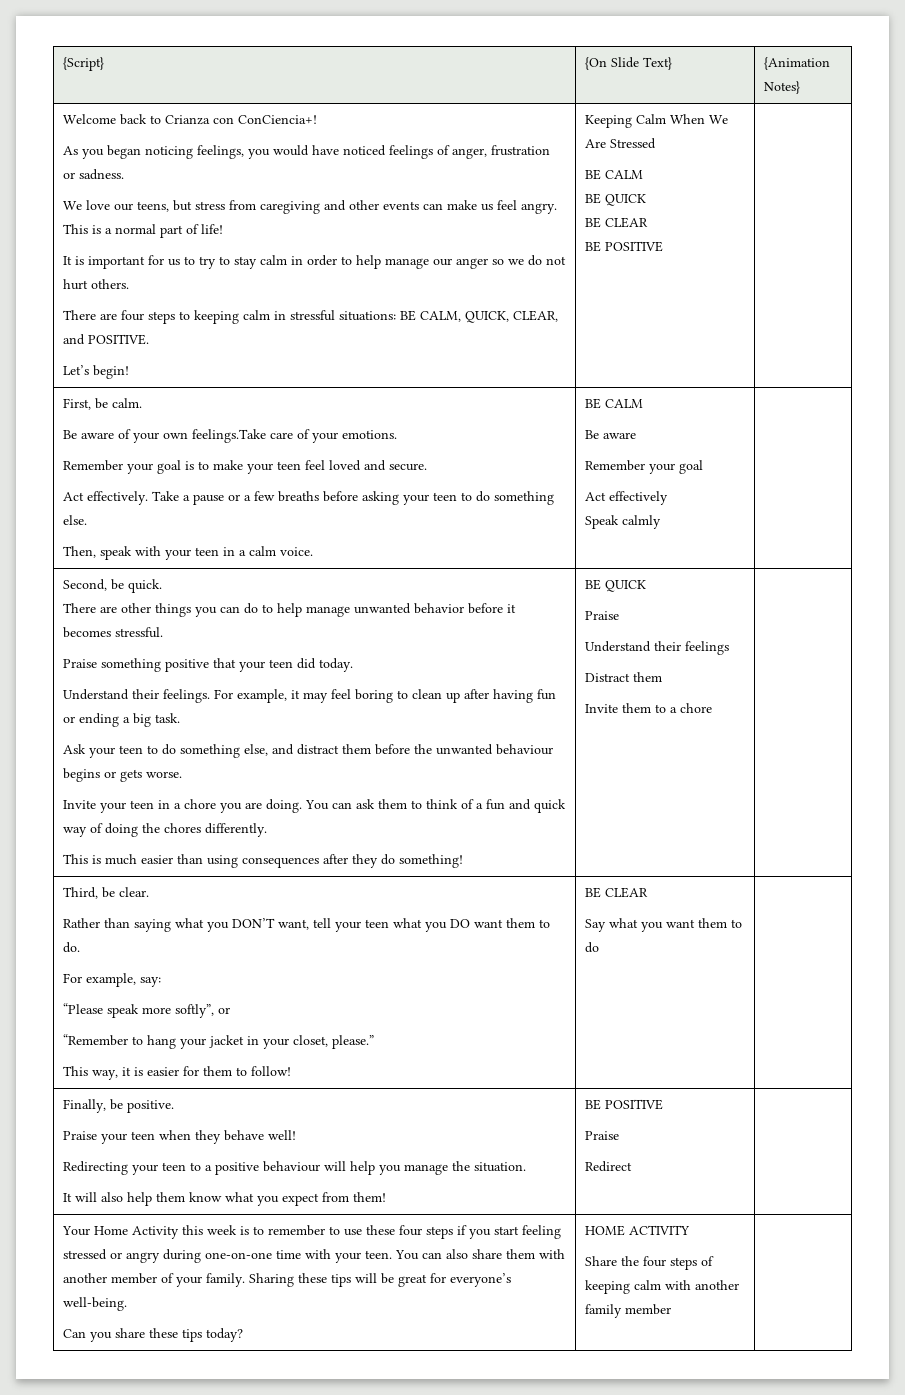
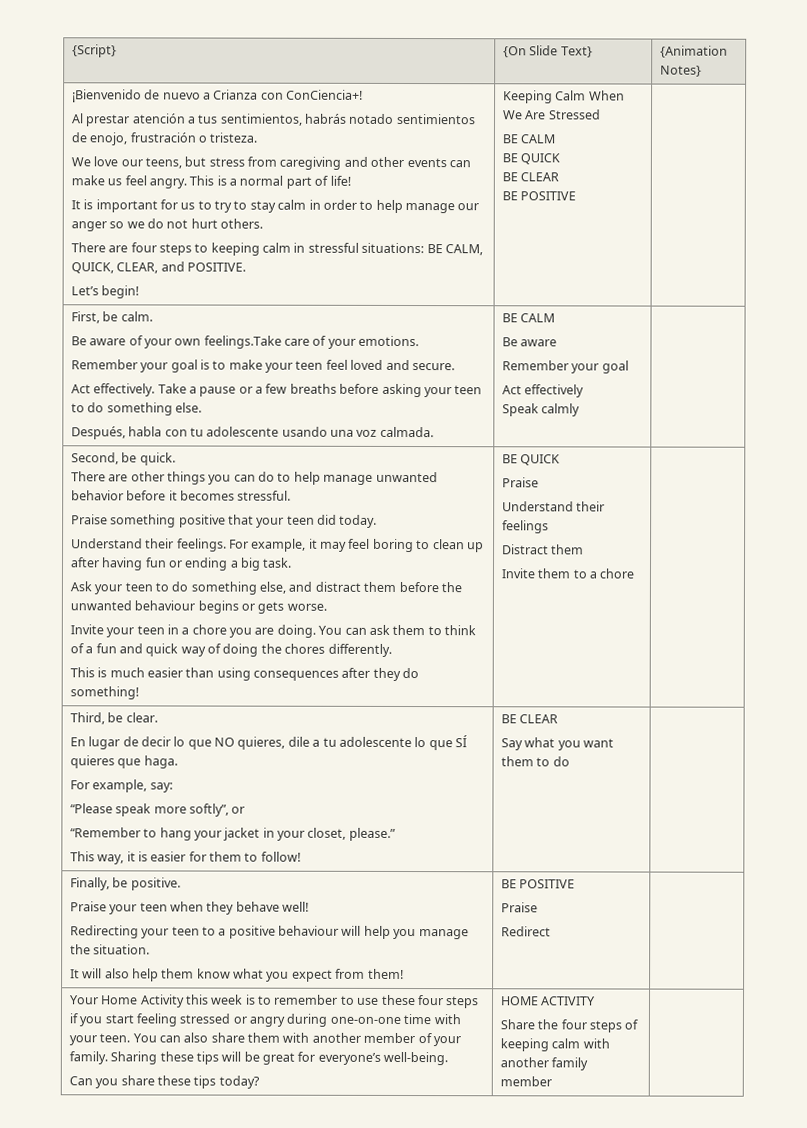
- Welcome back to Crianza con ConCiencia+!
+ ¡Bienvenido de nuevo a Crianza con ConCiencia+!
- As you began noticing feelings, you would have noticed feelings of anger, frustration or sadness.
+ Al prestar atención a tus sentimientos, habrás notado sentimientos de enojo, frustración o tristeza.
- Then, speak with your teen in a calm voice.
+ Después, habla con tu adolescente usando una voz calmada.
- Rather than saying what you DON’T want, tell your teen what you DO want them to do.
+ En lugar de decir lo que NO quieres, dile a tu adolescente lo que SÍ quieres que haga.

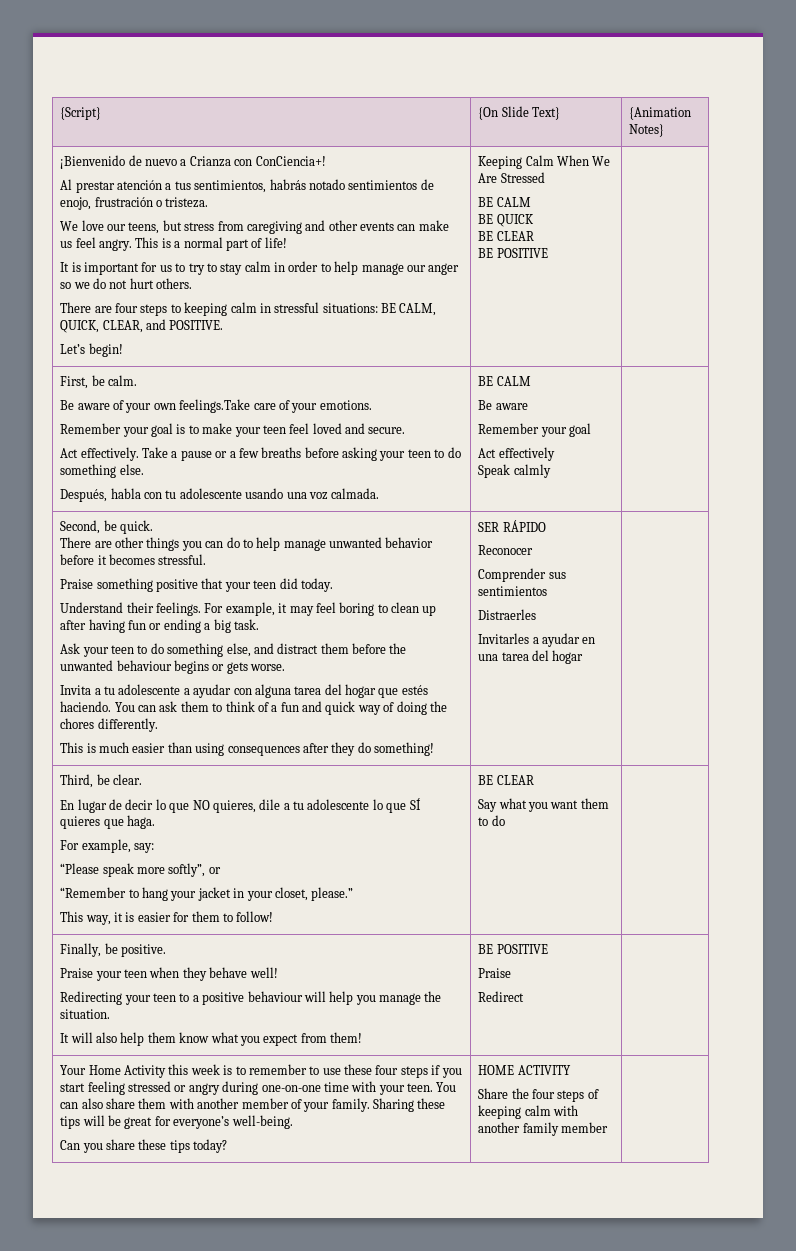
- Invite your teen in a chore you are doing.
+ Invita a tu adolescente a ayudar con alguna tarea del hogar que estés haciendo.
- This is much easier than using consequences after they do something! | BE QUICK
- Praise
- Understand their feelings
- Distract them
- Invite them to a chore
+ This is much easier than using consequences after they do something! | SER RÁPIDO
+ Reconocer
+ Comprender sus sentimientos
+ Distraerles
+ Invitarles a ayudar en una tarea del hogar

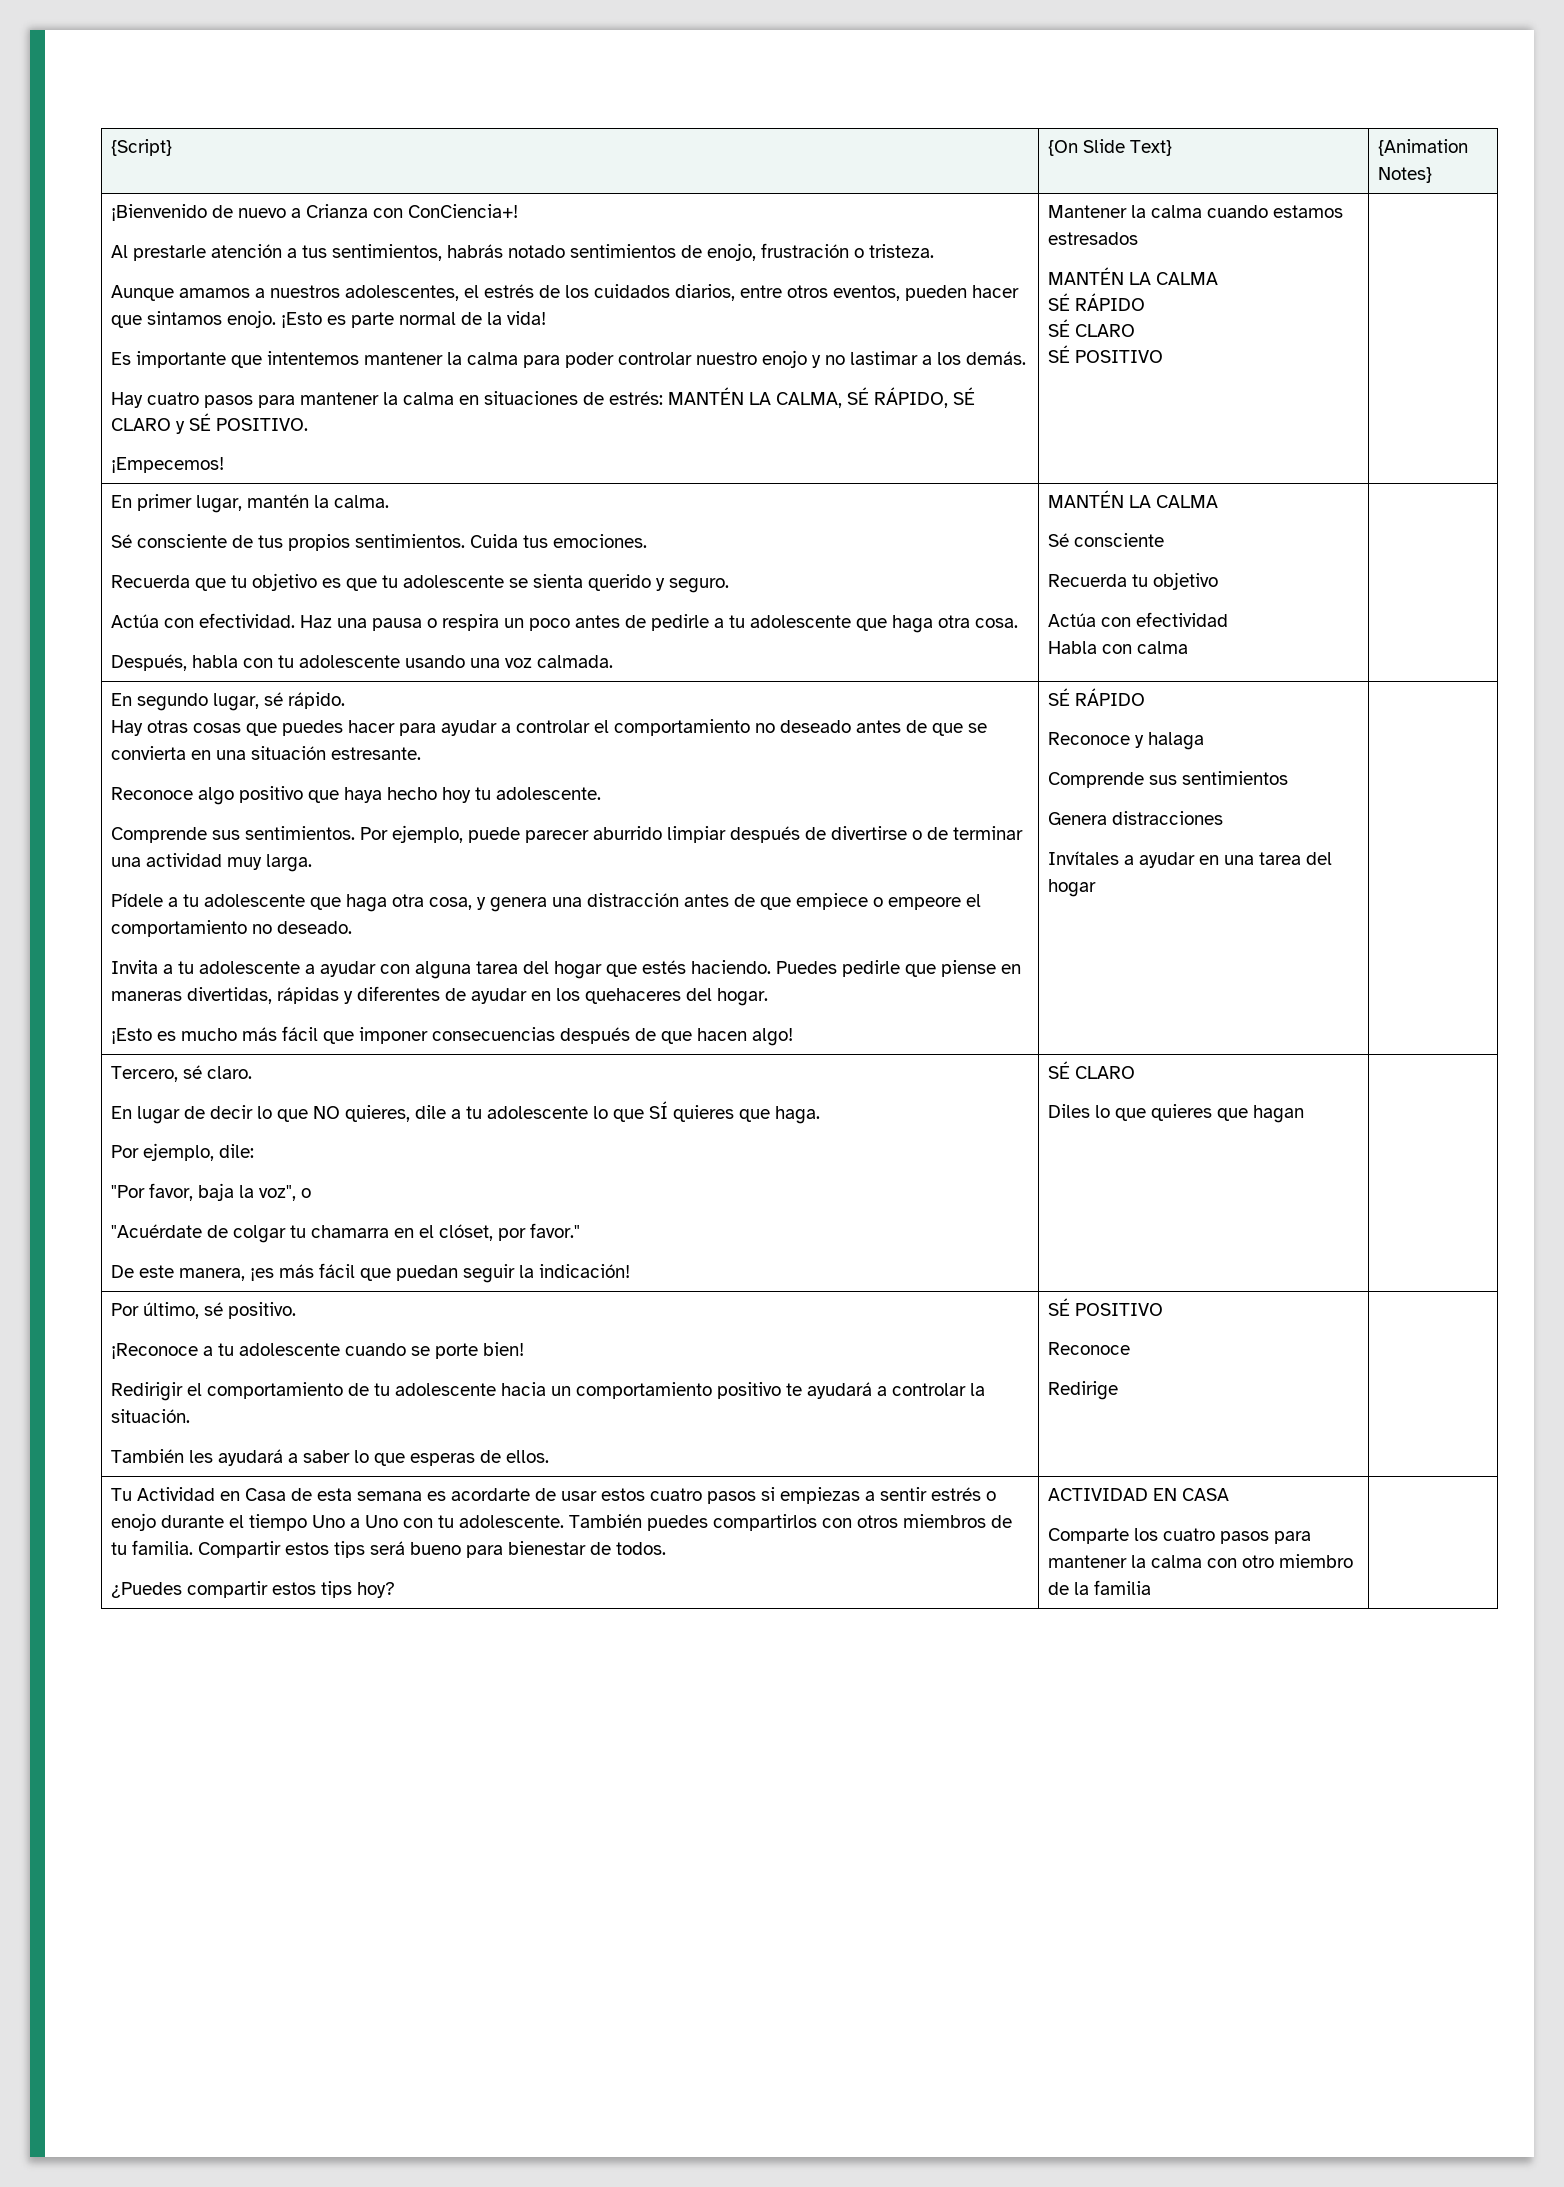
- Al prestar atención a tus sentimientos, habrás notado sentimientos de enojo, frustración o tristeza.
+ Al prestarle atención a tus sentimientos, habrás notado sentimientos de enojo, frustración o tristeza.
- We love our teens, but stress from caregiving and other events can make us feel angry. This is a normal part of life!
- It is important for us to try to stay calm in order to help manage our anger so we do not hurt others.
- There are four steps to keeping calm in stressful situations: BE CALM, QUICK, CLEAR, and POSITIVE.
- Let’s begin! | Keeping Calm When We Are Stressed
- BE CALM
- BE QUICK
- BE CLEAR
- BE POSITIVE |
- First, be calm.
- Be aware of your own feelings.Take care of your emotions.
- Remember your goal is to make your teen feel loved and secure.
- Act effectively. Take a pause or a few breaths before asking your teen to do something else.
+ Aunque amamos a nuestros adolescentes, el estrés de los cuidados diarios, entre otros eventos, pueden hacer que sintamos enojo. ¡Esto es parte normal de la vida!
+ Es importante que intentemos mantener la calma para poder controlar nuestro enojo y no lastimar a los demás.
+ Hay cuatro pasos para mantener la calma en situaciones de estrés: MANTÉN LA CALMA, SÉ RÁPIDO, SÉ CLARO y SÉ POSITIVO.
+ ¡Empecemos! | Mantener la calma cuando estamos estresados
+ MANTÉN LA CALMA
+ SÉ RÁPIDO
+ SÉ CLARO
+ SÉ POSITIVO |
+ En primer lugar, mantén la calma.
+ Sé consciente de tus propios sentimientos. Cuida tus emociones.
+ Recuerda que tu objetivo es que tu adolescente se sienta querido y seguro.
+ Actúa con efectividad. Haz una pausa o respira un poco antes de pedirle a tu adolescente que haga otra cosa.
- Después, habla con tu adolescente usando una voz calmada. | BE CALM
- Be aware
- Remember your goal
- Act effectively
- Speak calmly |
- Second, be quick.
- There are other things you can do to help manage unwanted behavior before it becomes stressful.
- Praise something positive that your teen did today.
- Understand their feelings. For example, it may feel boring to clean up after having fun or ending a big task.
- Ask your teen to do something else, and distract them before the unwanted behaviour begins or gets worse.
+ Después, habla con tu adolescente usando una voz calmada. | MANTÉN LA CALMA
+ Sé consciente
+ Recuerda tu objetivo
+ Actúa con efectividad
+ Habla con calma |
+ En segundo lugar, sé rápido.
+ Hay otras cosas que puedes hacer para ayudar a controlar el comportamiento no deseado antes de que se convierta en una situación estresante.
+ Reconoce algo positivo que haya hecho hoy tu adolescente.
+ Comprende sus sentimientos. Por ejemplo, puede parecer aburrido limpiar después de divertirse o de terminar una actividad muy larga.
+ Pídele a tu adolescente que haga otra cosa, y genera una distracción antes de que empiece o empeore el comportamiento no deseado.
- You can ask them to think of a fun and quick way of doing the chores differently.
- This is much easier than using consequences after they do something! | SER RÁPIDO
- Reconocer
- Comprender sus sentimientos
+ Puedes pedirle que piense en maneras divertidas, rápidas y diferentes de ayudar en los quehaceres del hogar.
+ ¡Esto es mucho más fácil que imponer consecuencias después de que hacen algo! | SÉ RÁPIDO
+ Reconoce y halaga
+ Comprende sus sentimientos
- Distraerles
- Invitarles a ayudar en una tarea del hogar
+ Genera distracciones
+ Invítales a ayudar en una tarea del hogar
- Third, be clear.
+ Tercero, sé claro.
- For example, say:
- “Please speak more softly”, or
- “Remember to hang your jacket in your closet, please.”
- This way, it is easier for them to follow! | BE CLEAR
- Say what you want them to do |
- Finally, be positive.
- Praise your teen when they behave well!
- Redirecting your teen to a positive behaviour will help you manage the situation.
- It will also help them know what you expect from them! | BE POSITIVE
- Praise
- Redirect |
- Your Home Activity this week is to remember to use these four steps if you start feeling stressed or angry during one-on-one time with your teen. You can also share them with another member of your family. Sharing these tips will be great for everyone’s well-being.
- Can you share these tips today? | HOME ACTIVITY
- Share the four steps of keeping calm with another family member
+ Por ejemplo, dile:
+ "Por favor, baja la voz", o
+ "Acuérdate de colgar tu chamarra en el clóset, por favor."
+ De este manera, ¡es más fácil que puedan seguir la indicación! | SÉ CLARO
+ Diles lo que quieres que hagan |
+ Por último, sé positivo.
+ ¡Reconoce a tu adolescente cuando se porte bien!
+ Redirigir el comportamiento de tu adolescente hacia un comportamiento positivo te ayudará a controlar la situación.
+ También les ayudará a saber lo que esperas de ellos. | SÉ POSITIVO
+ Reconoce
+ Redirige |
+ Tu Actividad en Casa de esta semana es acordarte de usar estos cuatro pasos si empiezas a sentir estrés o enojo durante el tiempo Uno a Uno con tu adolescente. También puedes compartirlos con otros miembros de tu familia. Compartir estos tips será bueno para bienestar de todos.
+ ¿Puedes compartir estos tips hoy? | ACTIVIDAD EN CASA
+ Comparte los cuatro pasos para mantener la calma con otro miembro de la familia

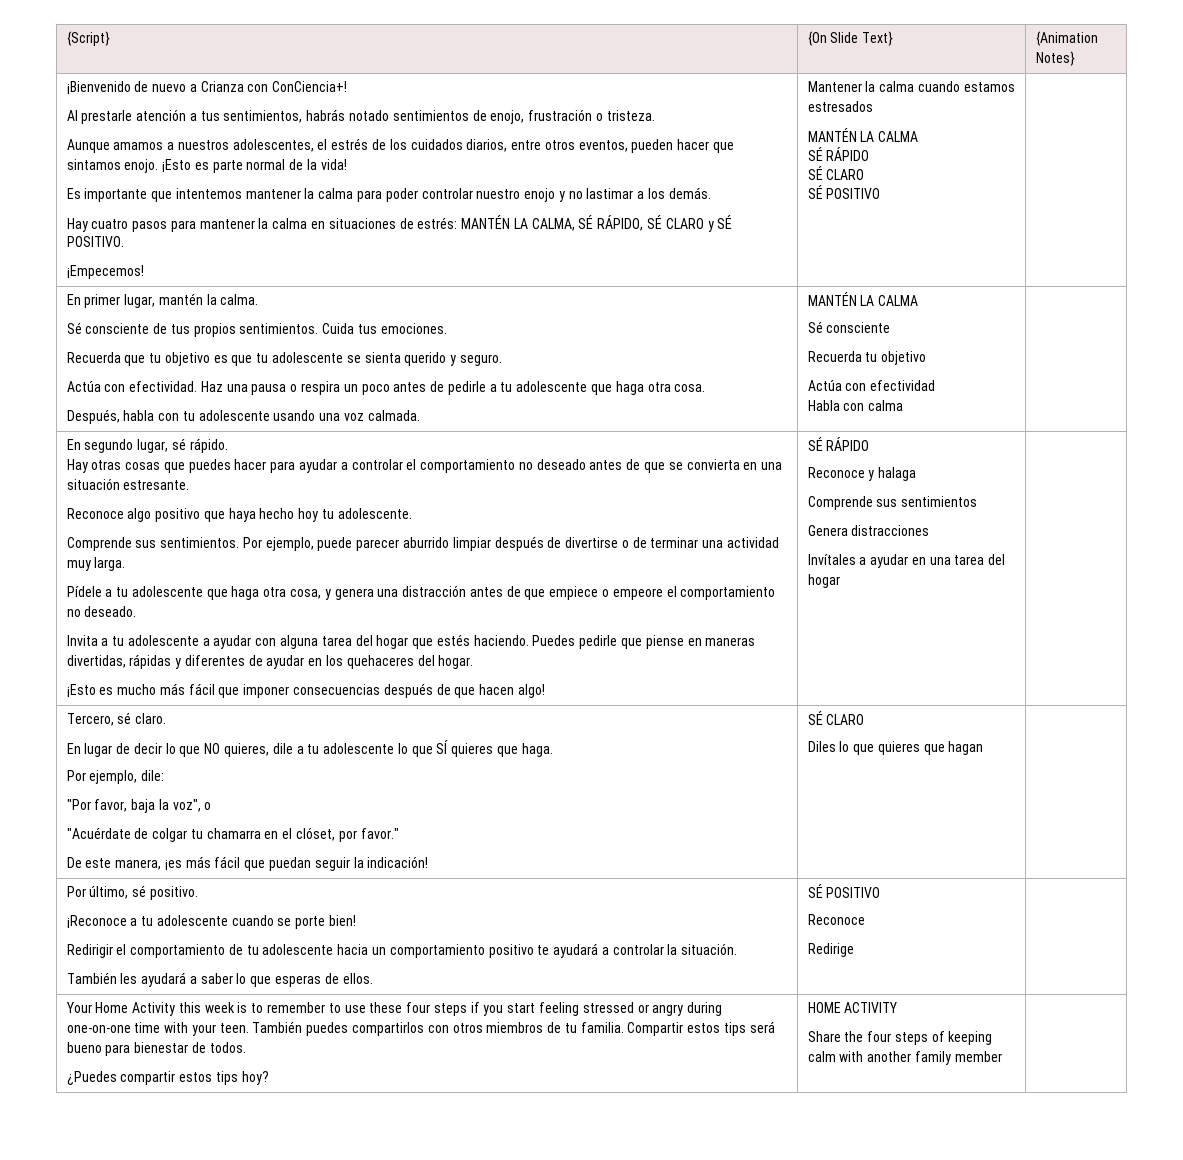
- Tu Actividad en Casa de esta semana es acordarte de usar estos cuatro pasos si empiezas a sentir estrés o enojo durante el tiempo Uno a Uno con tu adolescente.
+ Your Home Activity this week is to remember to use these four steps if you start feeling stressed or angry during one-on-one time with your teen.
- ACTIVIDAD EN CASA
- Comparte los cuatro pasos para mantener la calma con otro miembro de la familia
+ HOME ACTIVITY
+ Share the four steps of keeping calm with another family member

